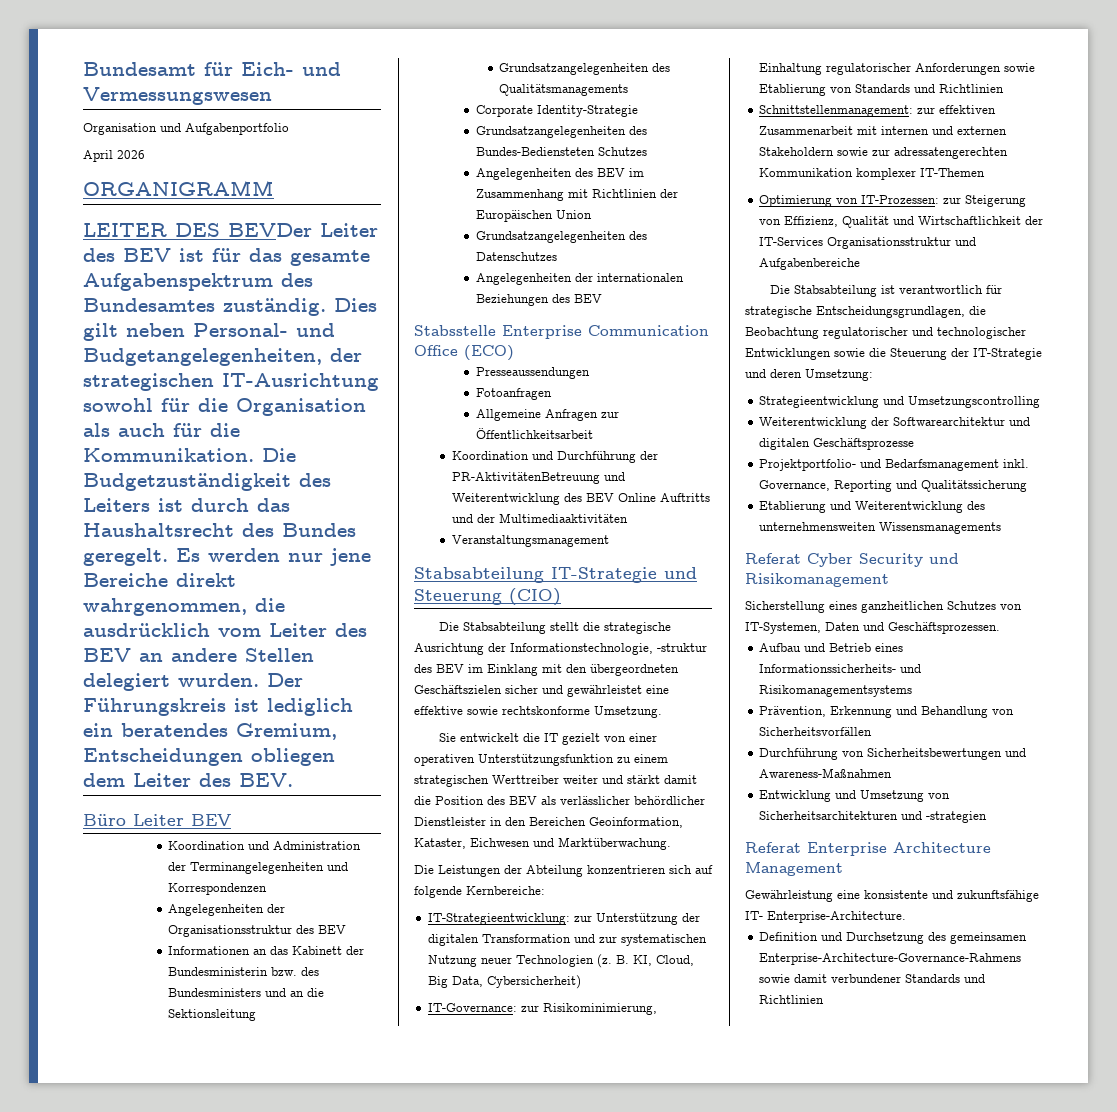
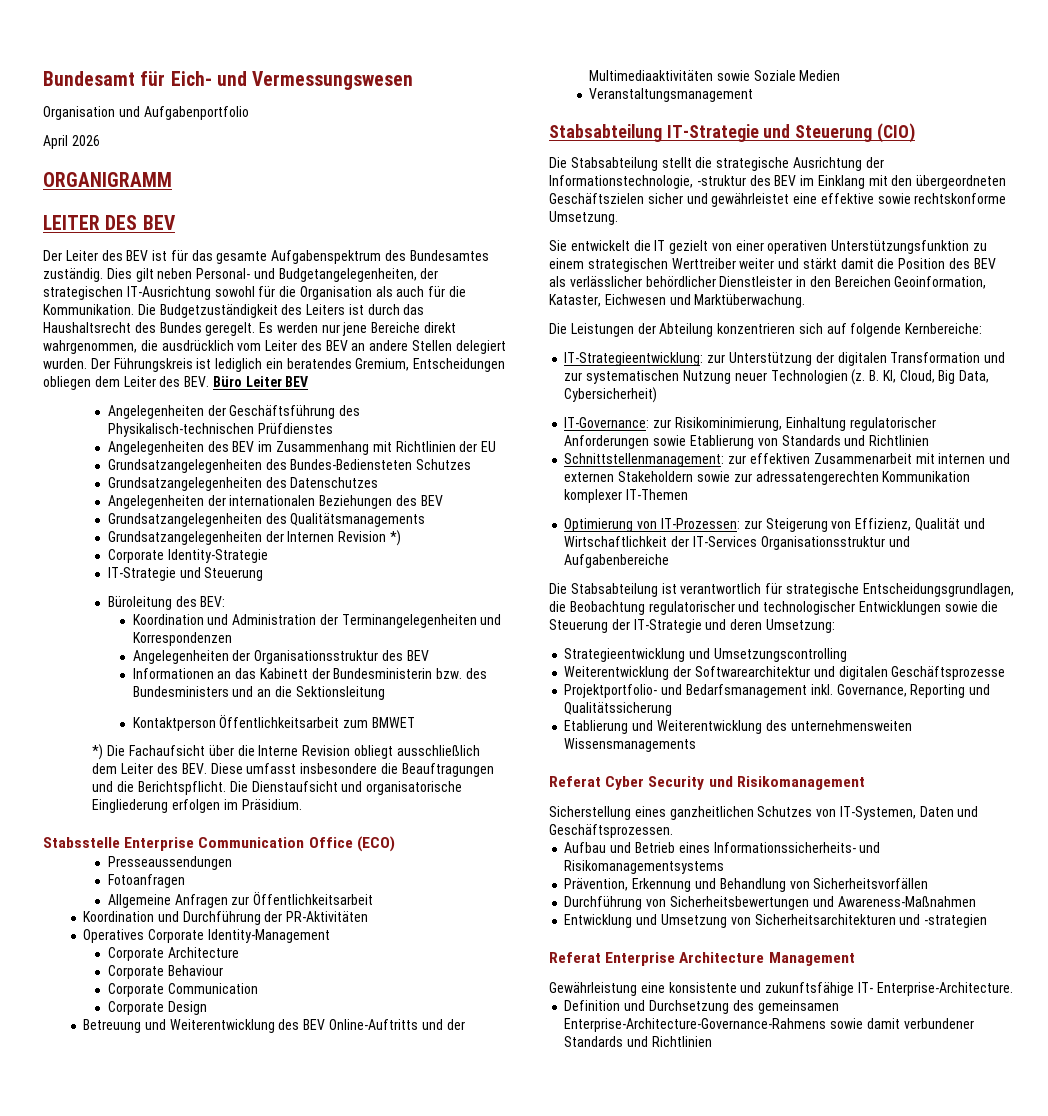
- LEITER DES BEVDer Leiter des BEV ist für das gesamte Aufgabenspektrum des Bundesamtes zuständig.
+ LEITER DES BEV
+ Der Leiter des BEV ist für das gesamte Aufgabenspektrum des Bundesamtes zuständig.
- Der Führungskreis ist lediglich ein beratendes Gremium, Entscheidungen obliegen dem Leiter des BEV.
- Büro Leiter BEV
+ Der Führungskreis ist lediglich ein beratendes Gremium, Entscheidungen obliegen dem Leiter des BEV. Büro Leiter BEV
+ Angelegenheiten der Geschäftsführung des Physikalisch-technischen Prüfdienstes
+ Angelegenheiten des BEV im Zusammenhang mit Richtlinien der EU
+ Grundsatzangelegenheiten des Bundes-Bediensteten Schutzes
+ Grundsatzangelegenheiten des Datenschutzes
+ Angelegenheiten der internationalen Beziehungen des BEV
+ Grundsatzangelegenheiten des Qualitätsmanagements
+ Grundsatzangelegenheiten der Internen Revision *)
+ Corporate Identity-Strategie
+ IT-Strategie und Steuerung
+ Büroleitung des BEV:
- Grundsatzangelegenheiten des Qualitätsmanagements
- Corporate Identity-Strategie
- Grundsatzangelegenheiten des Bundes-Bediensteten Schutzes
- Angelegenheiten des BEV im Zusammenhang mit Richtlinien der Europäischen Union
- Grundsatzangelegenheiten des Datenschutzes
- Angelegenheiten der internationalen Beziehungen des BEV
+ Kontaktperson Öffentlichkeitsarbeit zum BMWET
+ *) Die Fachaufsicht über die Interne Revision obliegt ausschließlich dem Leiter des BEV. Diese umfasst insbesondere die Beauftragungen und die Berichtspflicht. Die Dienstaufsicht und organisatorische Eingliederung erfolgen im Präsidium.
- Koordination und Durchführung der PR-AktivitätenBetreuung und Weiterentwicklung des BEV Online Auftritts und der Multimediaaktivitäten
+ Koordination und Durchführung der PR-Aktivitäten
+ Operatives Corporate Identity-Management
+ Corporate Architecture
+ Corporate Behaviour
+ Corporate Communication
+ Corporate Design
+ Betreuung und Weiterentwicklung des BEV Online-Auftritts und der Multimediaaktivitäten sowie Soziale Medien

